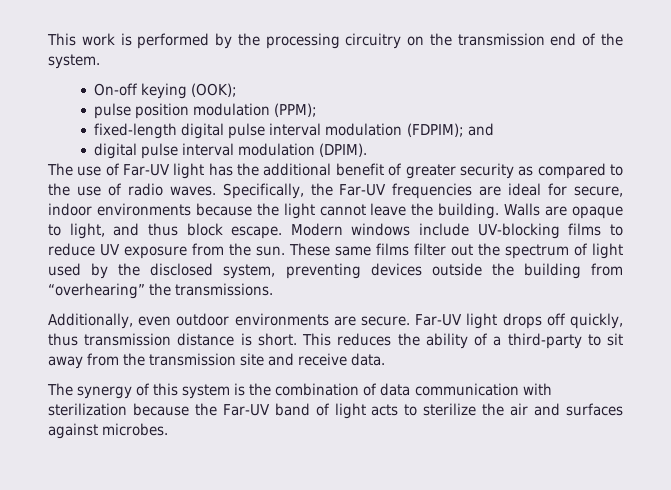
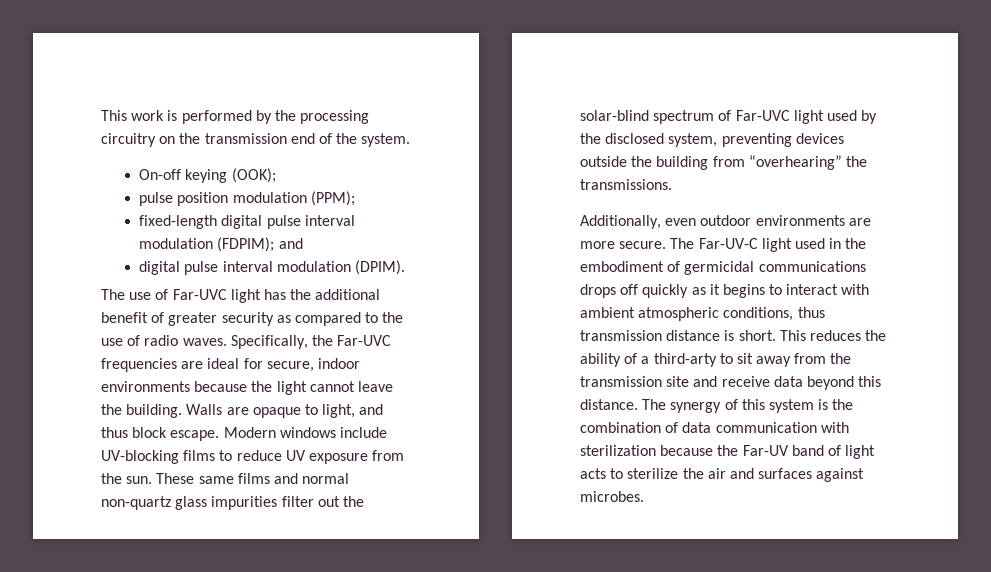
- The use of Far-UV light has the additional benefit of greater security as compared to the use of radio waves.
+ The use of Far-UVC light has the additional benefit of greater security as compared to the use of radio waves.
- Specifically, the Far-UV frequencies are ideal for secure, indoor environments because the light cannot leave the building.
+ Specifically, the Far-UVC frequencies are ideal for secure, indoor environments because the light cannot leave the building.
- These same films filter out the spectrum of light used by the disclosed system, preventing devices outside the building from “overhearing” the transmissions.
+ These same films and normal non-quartz glass impurities filter out the solar-blind spectrum of Far-UVC light used by the disclosed system, preventing devices outside the building from “overhearing” the transmissions.
- Additionally, even outdoor environments are secure. Far-UV light drops off quickly, thus transmission distance is short.
+ Additionally, even outdoor environments are more secure. The Far-UV-C light used in the embodiment of germicidal communications drops off quickly as it begins to interact with ambient atmospheric conditions, thus transmission distance is short.
- This reduces the ability of a third-party to sit away from the transmission site and receive data.
- The synergy of this system is the combination of data communication with sterilization because the Far-UV band of light acts to sterilize the air and surfaces against microbes.
+ This reduces the ability of a third-arty to sit away from the transmission site and receive data beyond this distance. The synergy of this system is the combination of data communication with sterilization because the Far-UV band of light acts to sterilize the air and surfaces against microbes.

